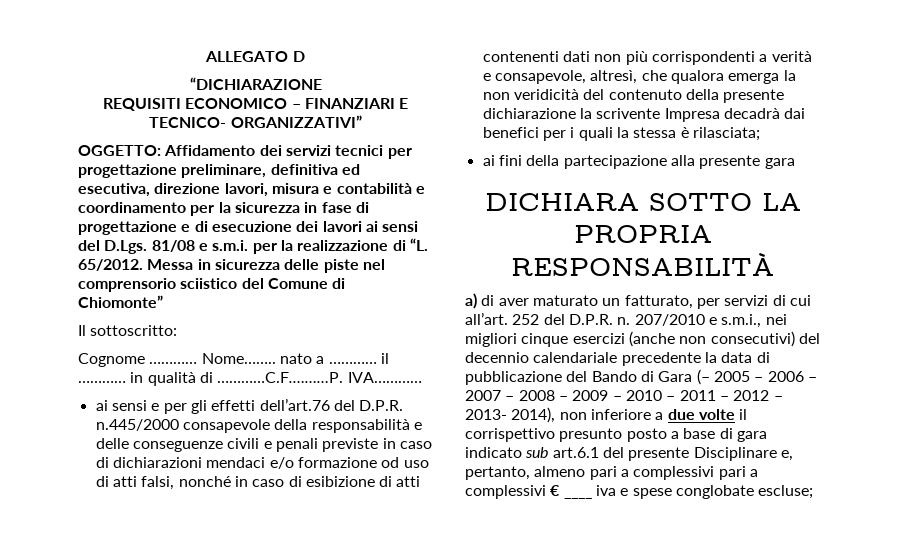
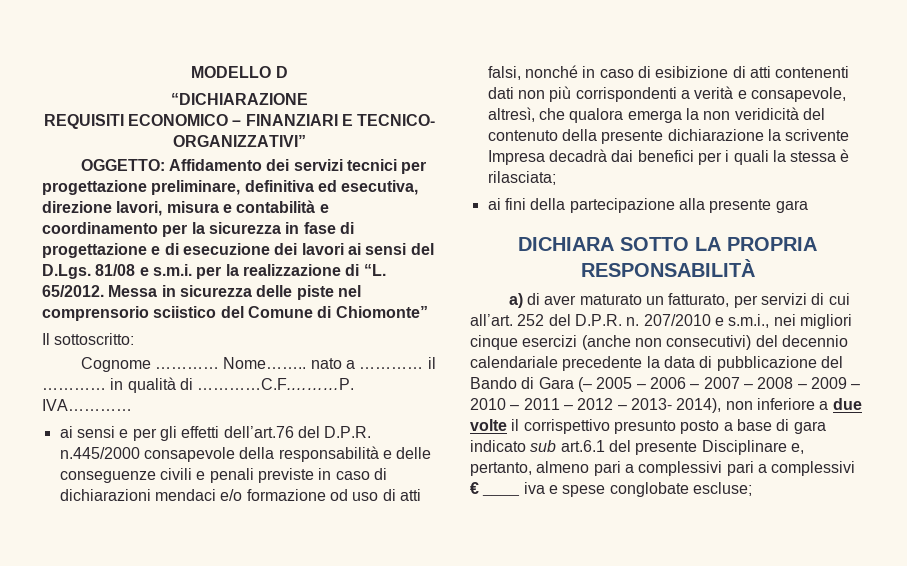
- ALLEGATO D
+ MODELLO D

